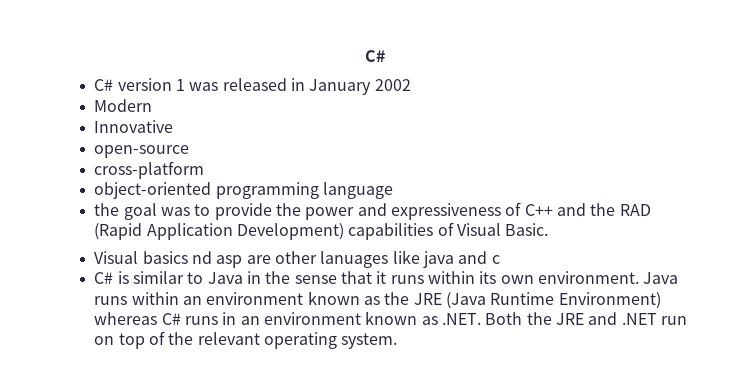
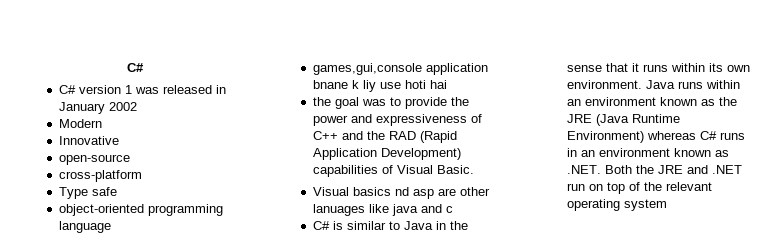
+ Type safe
+ games,gui,console application bnane k liy use hoti hai
- Java runs within an environment known as the JRE (Java Runtime Environment) whereas C# runs in an environment known as .NET. Both the JRE and .NET run on top of the relevant operating system.
+ Java runs within an environment known as the JRE (Java Runtime Environment) whereas C# runs in an environment known as .NET. Both the JRE and .NET run on top of the relevant operating system

